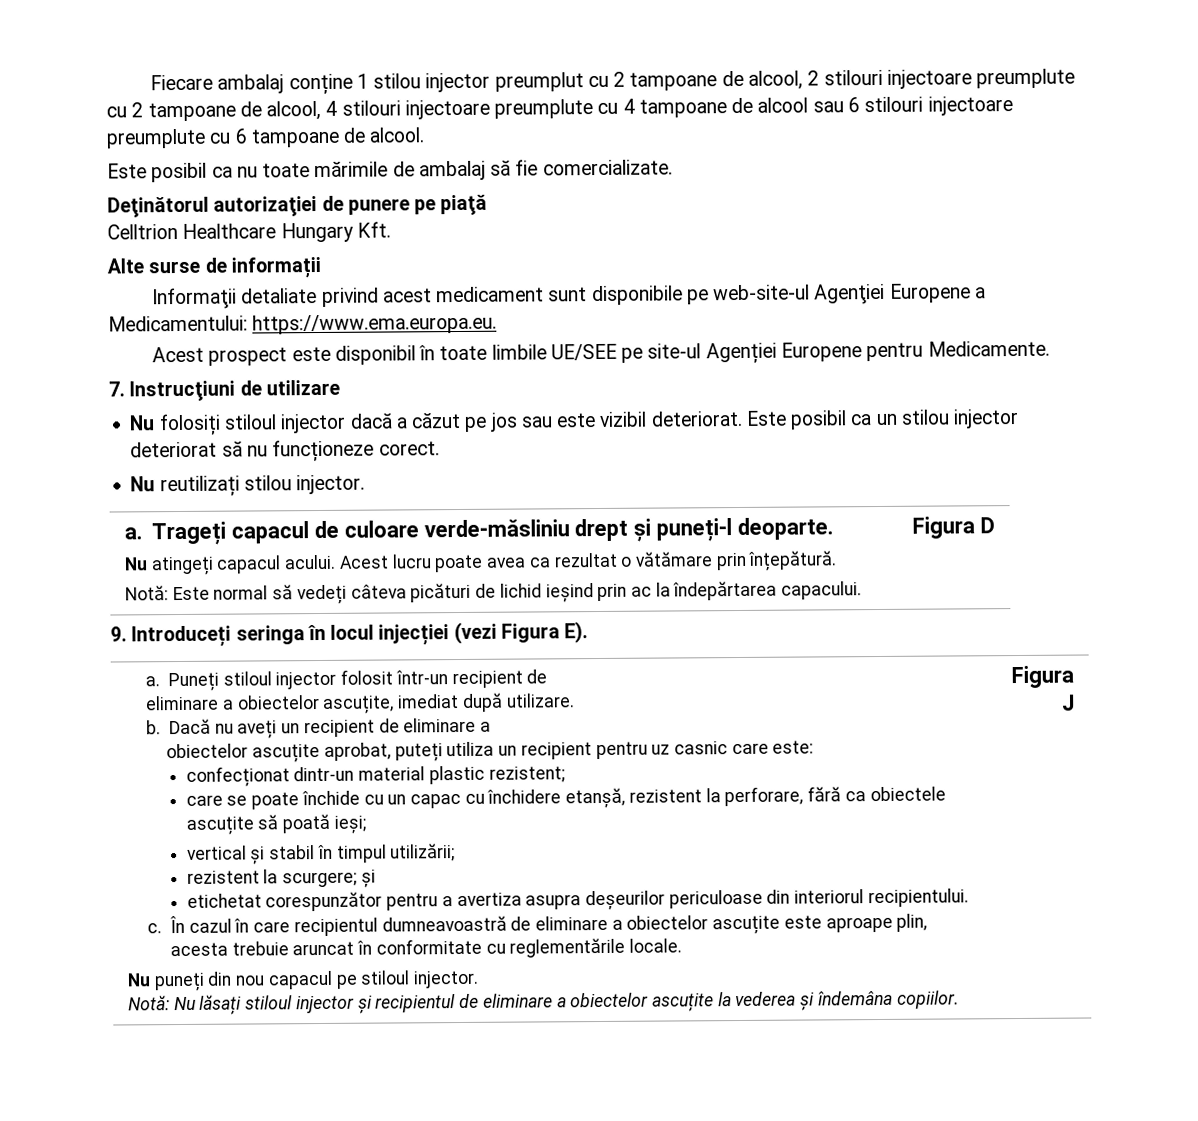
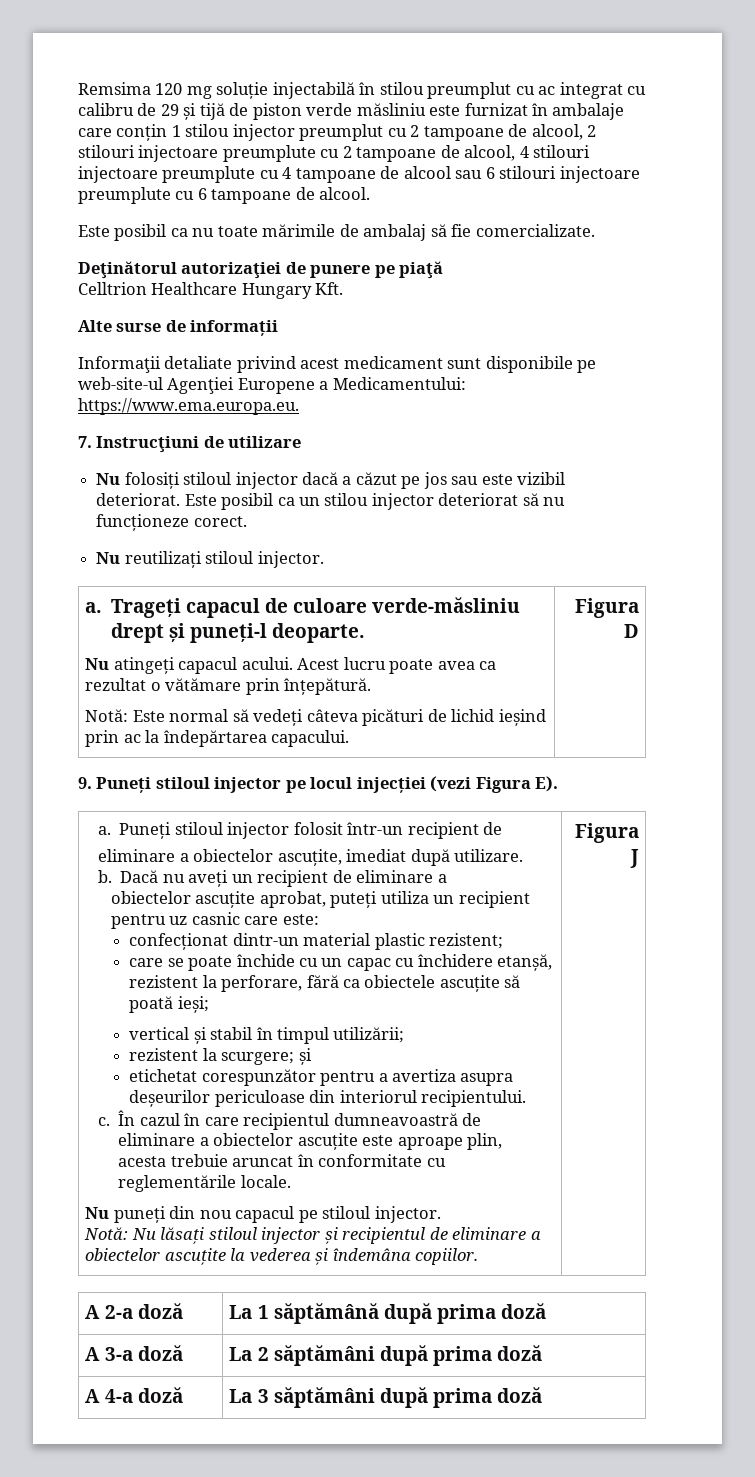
- Fiecare ambalaj conține 1 stilou injector preumplut cu 2 tampoane de alcool, 2 stilouri injectoare preumplute cu 2 tampoane de alcool, 4 stilouri injectoare preumplute cu 4 tampoane de alcool sau 6 stilouri injectoare preumplute cu 6 tampoane de alcool.
+ Remsima 120 mg soluție injectabilă în stilou preumplut cu ac integrat cu calibru de 29 și tijă de piston verde măsliniu este furnizat în ambalaje care conțin 1 stilou injector preumplut cu 2 tampoane de alcool, 2 stilouri injectoare preumplute cu 2 tampoane de alcool, 4 stilouri injectoare preumplute cu 4 tampoane de alcool sau 6 stilouri injectoare preumplute cu 6 tampoane de alcool.
- Acest prospect este disponibil în toate limbile UE/SEE pe site-ul Agenției Europene pentru Medicamente.
- Nu reutilizați stilou injector.
+ Nu reutilizați stiloul injector.
- 9. Introduceți seringa în locul injecției (vezi Figura E).
+ 9. Puneți stiloul injector pe locul injecției (vezi Figura E).
+ A 2-a doză | La 1 săptămână după prima doză
+ A 3-a doză | La 2 săptămâni după prima doză
+ A 4-a doză | La 3 săptămâni după prima doză

